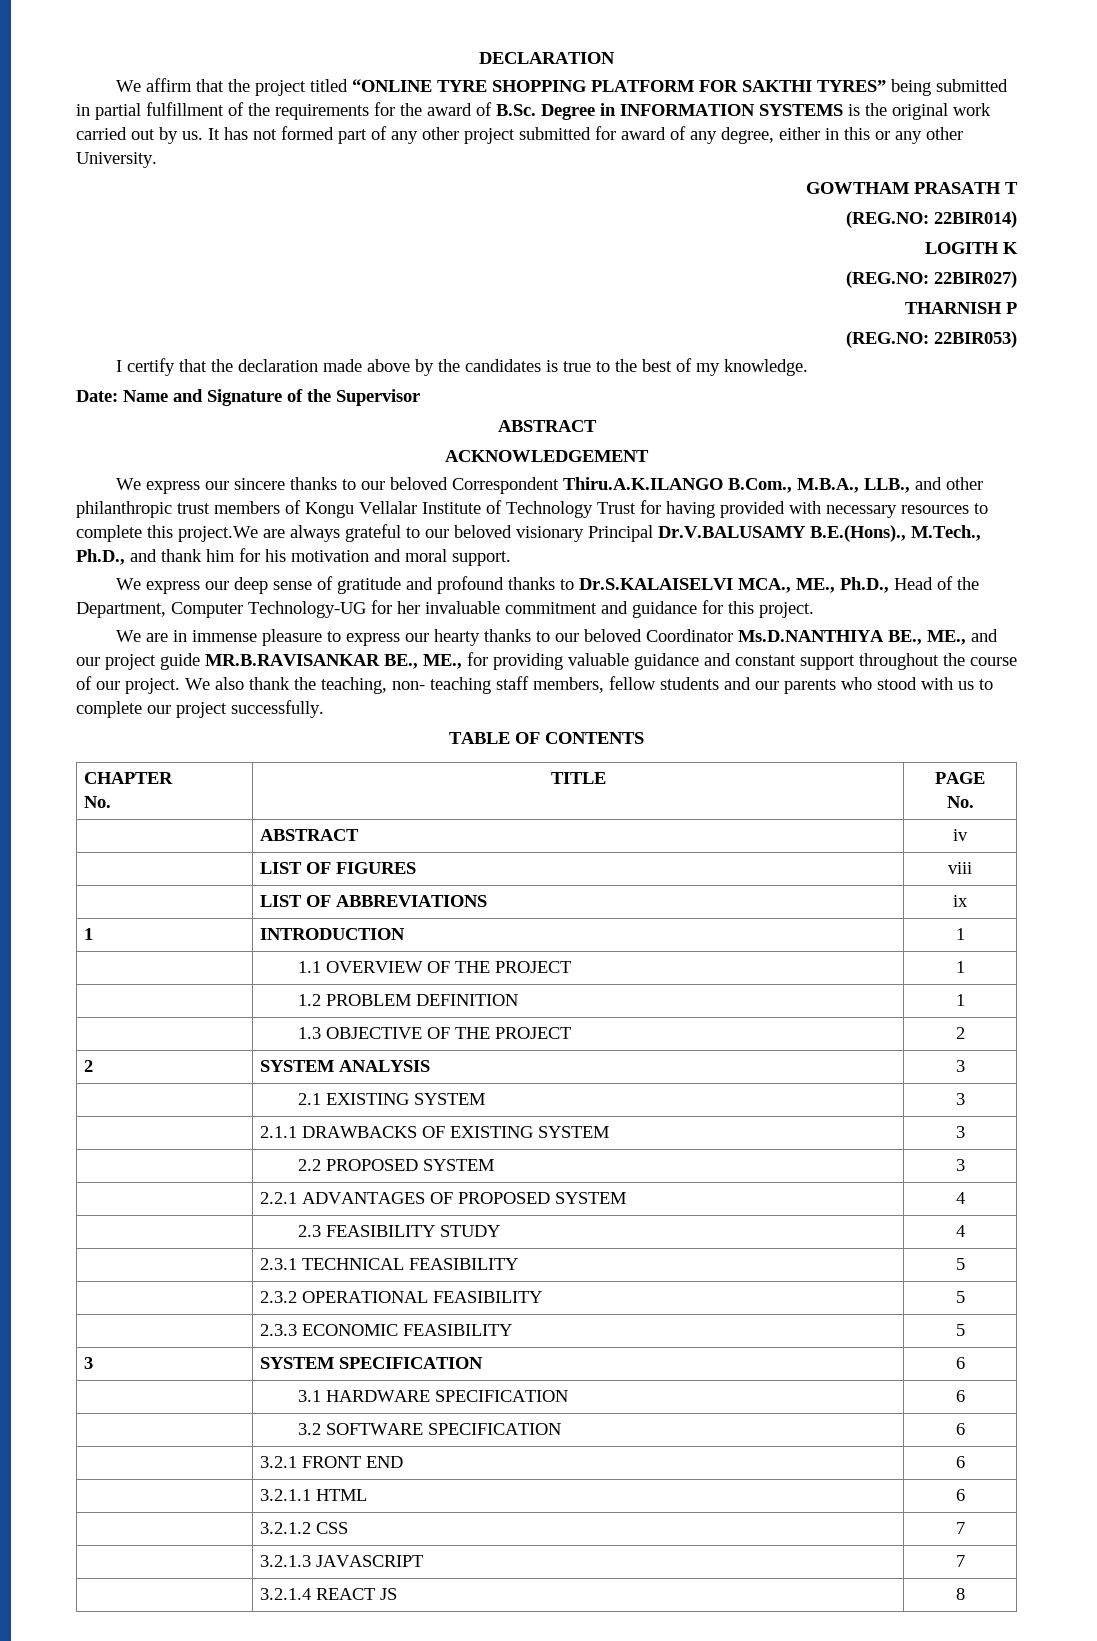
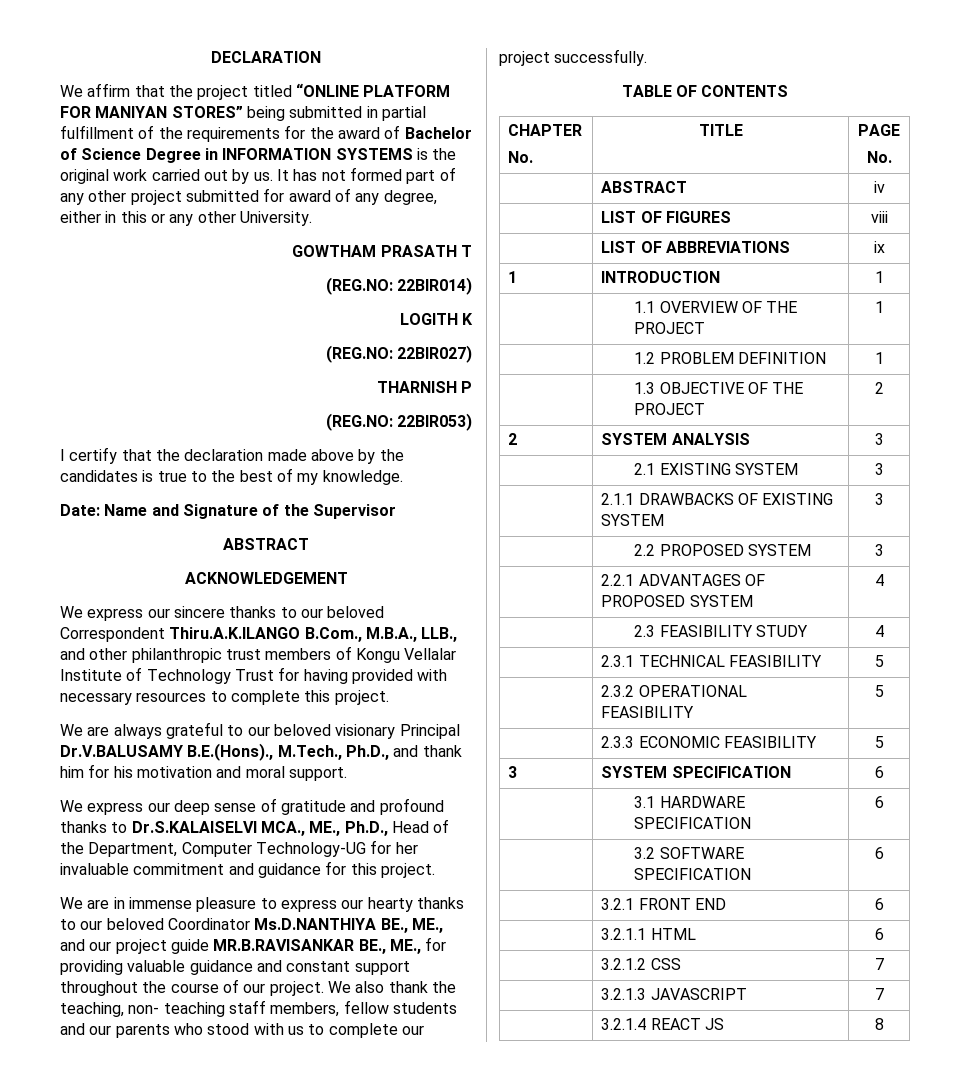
- We affirm that the project titled “ONLINE TYRE SHOPPING PLATFORM FOR SAKTHI TYRES” being submitted in partial fulfillment of the requirements for the award of B.Sc. Degree in INFORMATION SYSTEMS is the original work carried out by us.
+ We affirm that the project titled “ONLINE PLATFORM FOR MANIYAN STORES” being submitted in partial fulfillment of the requirements for the award of Bachelor of Science Degree in INFORMATION SYSTEMS is the original work carried out by us.
- We express our sincere thanks to our beloved Correspondent Thiru.A.K.ILANGO B.Com., M.B.A., LLB., and other philanthropic trust members of Kongu Vellalar Institute of Technology Trust for having provided with necessary resources to complete this project.We are always grateful to our beloved visionary Principal Dr.V.BALUSAMY B.E.(Hons)., M.Tech., Ph.D., and thank him for his motivation and moral support.
+ We express our sincere thanks to our beloved Correspondent Thiru.A.K.ILANGO B.Com., M.B.A., LLB., and other philanthropic trust members of Kongu Vellalar Institute of Technology Trust for having provided with necessary resources to complete this project.
+ We are always grateful to our beloved visionary Principal Dr.V.BALUSAMY B.E.(Hons)., M.Tech., Ph.D., and thank him for his motivation and moral support.

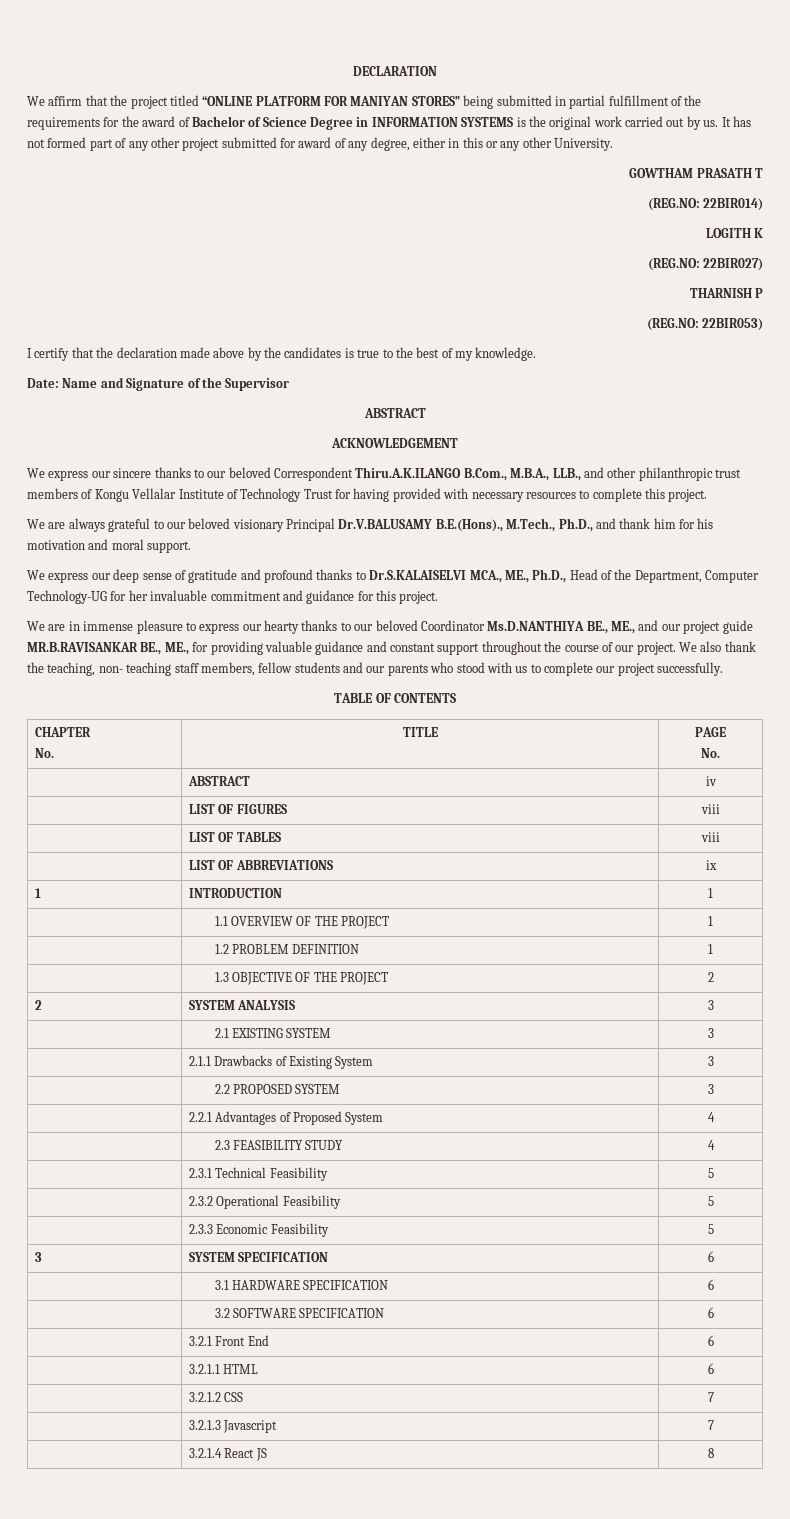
+ | LIST OF TABLES | viii
- | 2.1.1 DRAWBACKS OF EXISTING SYSTEM | 3
+ | 2.1.1 Drawbacks of Existing System | 3
- | 2.2.1 ADVANTAGES OF PROPOSED SYSTEM | 4
+ | 2.2.1 Advantages of Proposed System | 4
- | 2.3.1 TECHNICAL FEASIBILITY | 5
+ | 2.3.1 Technical Feasibility | 5
- | 2.3.2 OPERATIONAL FEASIBILITY | 5
+ | 2.3.2 Operational Feasibility | 5
- | 2.3.3 ECONOMIC FEASIBILITY | 5
+ | 2.3.3 Economic Feasibility | 5
- | 3.2.1 FRONT END | 6
+ | 3.2.1 Front End | 6
- | 3.2.1.3 JAVASCRIPT | 7
+ | 3.2.1.3 Javascript | 7
- | 3.2.1.4 REACT JS | 8
+ | 3.2.1.4 React JS | 8

